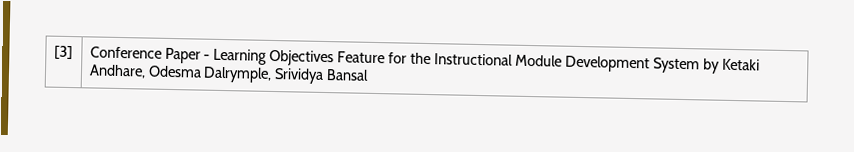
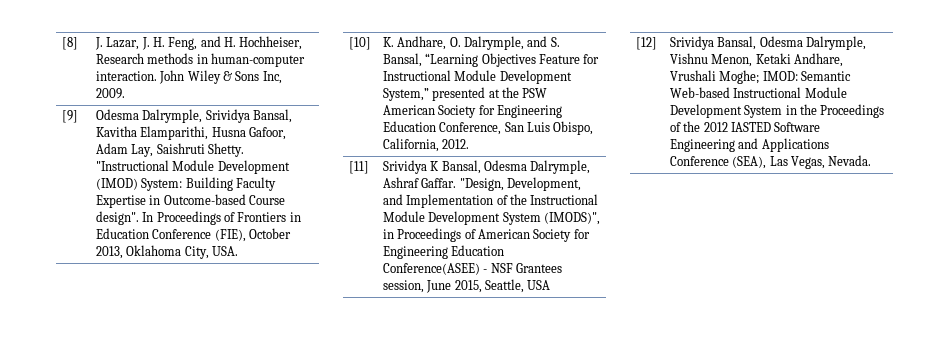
- [3] | Conference Paper - Learning Objectives Feature for the Instructional Module Development System by Ketaki Andhare, Odesma Dalrymple, Srividya Bansal
+ [8] | J. Lazar, J. H. Feng, and H. Hochheiser, Research methods in human-computer interaction. John Wiley & Sons Inc, 2009.
+ [9] | Odesma Dalrymple, Srividya Bansal, Kavitha Elamparithi, Husna Gafoor, Adam Lay, Saishruti Shetty. "Instructional Module Development (IMOD) System: Building Faculty Expertise in Outcome-based Course design". In Proceedings of Frontiers in Education Conference (FIE), October 2013, Oklahoma City, USA.
+ [10] | K. Andhare, O. Dalrymple, and S. Bansal, “Learning Objectives Feature for Instructional Module Development System,” presented at the PSW American Society for Engineering Education Conference, San Luis Obispo, California, 2012.
+ [11] | Srividya K Bansal, Odesma Dalrymple, Ashraf Gaffar. "Design, Development, and Implementation of the Instructional Module Development System (IMODS)", in Proceedings of American Society for Engineering Education Conference(ASEE) - NSF Grantees session, June 2015, Seattle, USA
+ [12] | Srividya Bansal, Odesma Dalrymple, Vishnu Menon, Ketaki Andhare, Vrushali Moghe; IMOD: Semantic Web-based Instructional Module Development System in the Proceedings of the 2012 IASTED Software Engineering and Applications Conference (SEA), Las Vegas, Nevada.

